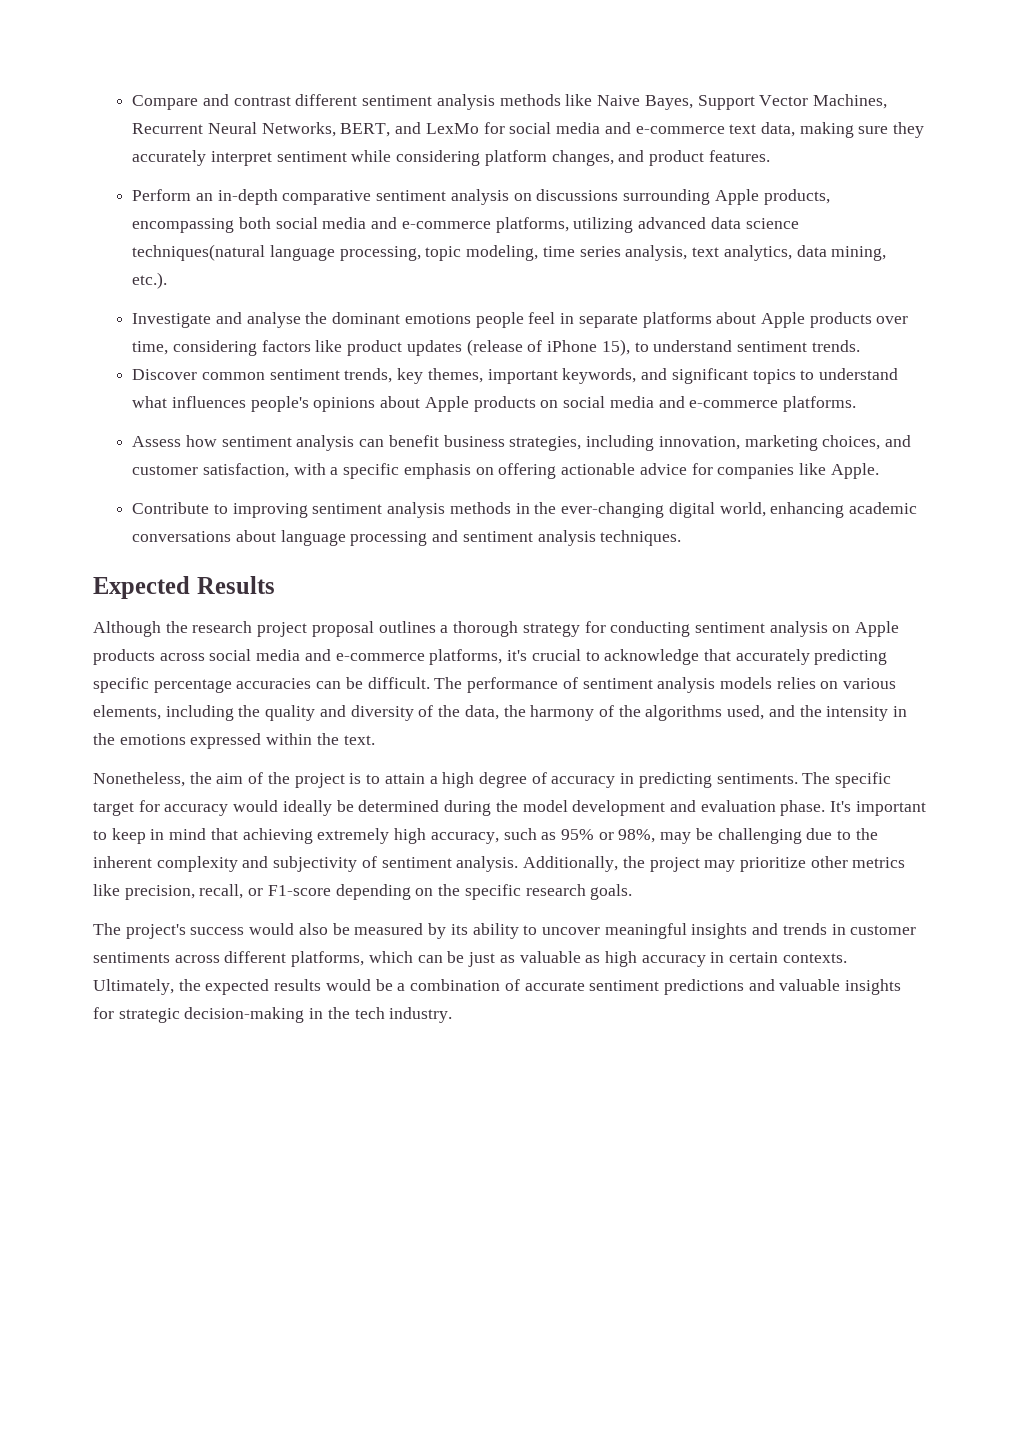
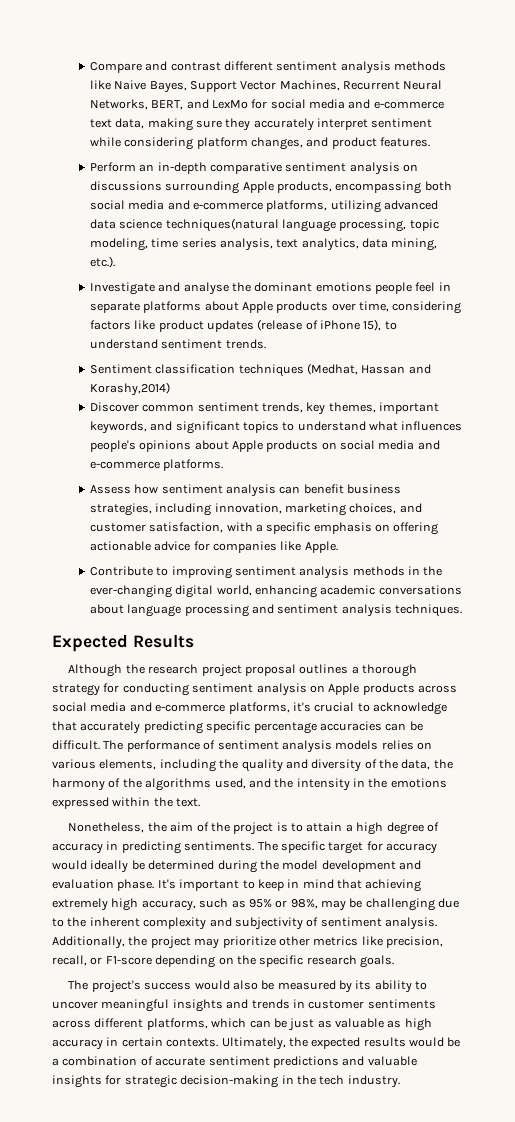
+ Sentiment classification techniques (Medhat, Hassan and Korashy,2014)

